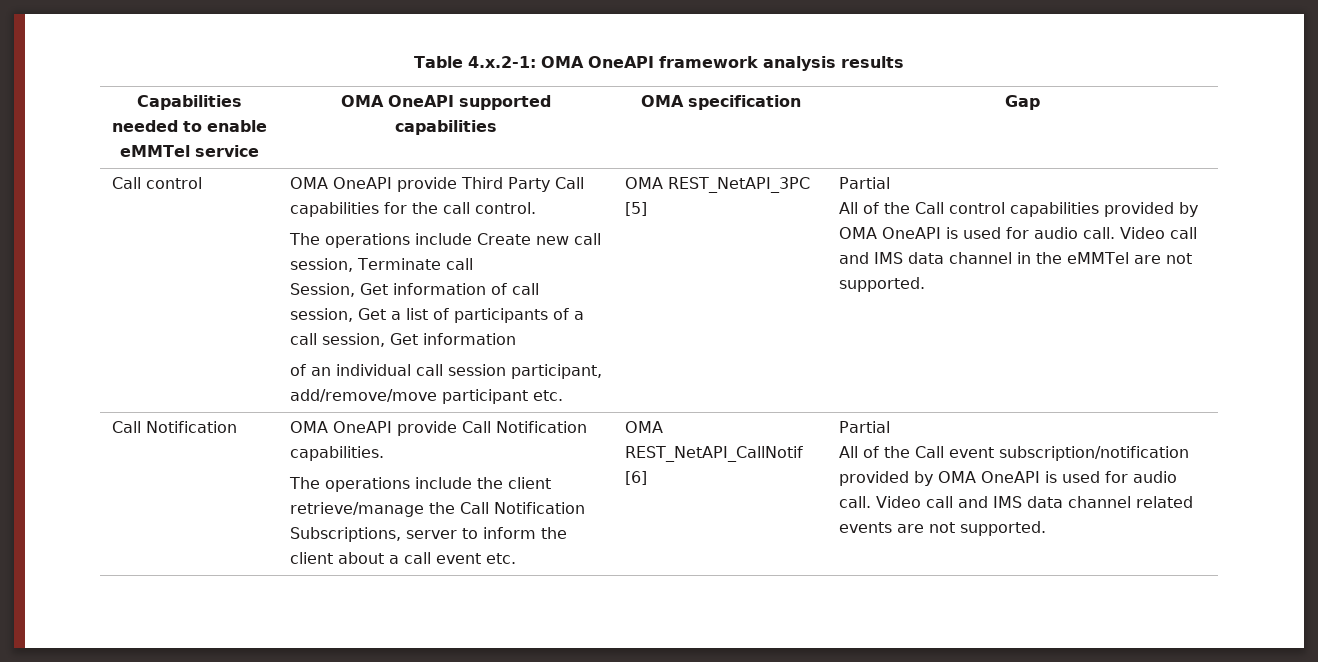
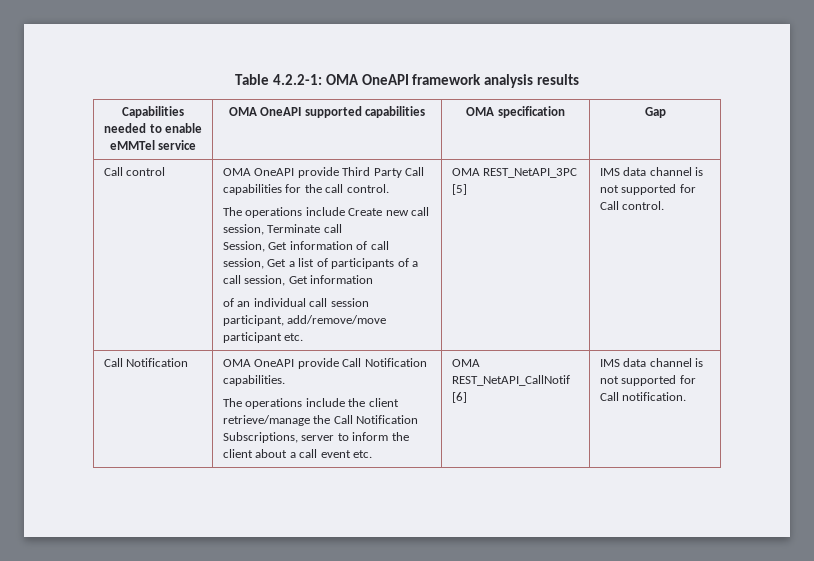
- Table 4.x.2-1: OMA OneAPI framework analysis results
+ Table 4.2.2-1: OMA OneAPI framework analysis results
- OMA REST_NetAPI_3PC [5] | Partial
- All of the Call control capabilities provided by OMA OneAPI is used for audio call. Video call and IMS data channel in the eMMTel are not supported.
+ OMA REST_NetAPI_3PC [5] | IMS data channel is not supported for Call control.
- OMA REST_NetAPI_CallNotif [6] | Partial
- All of the Call event subscription/notification provided by OMA OneAPI is used for audio call. Video call and IMS data channel related events are not supported.
+ OMA REST_NetAPI_CallNotif [6] | IMS data channel is not supported for Call notification.

